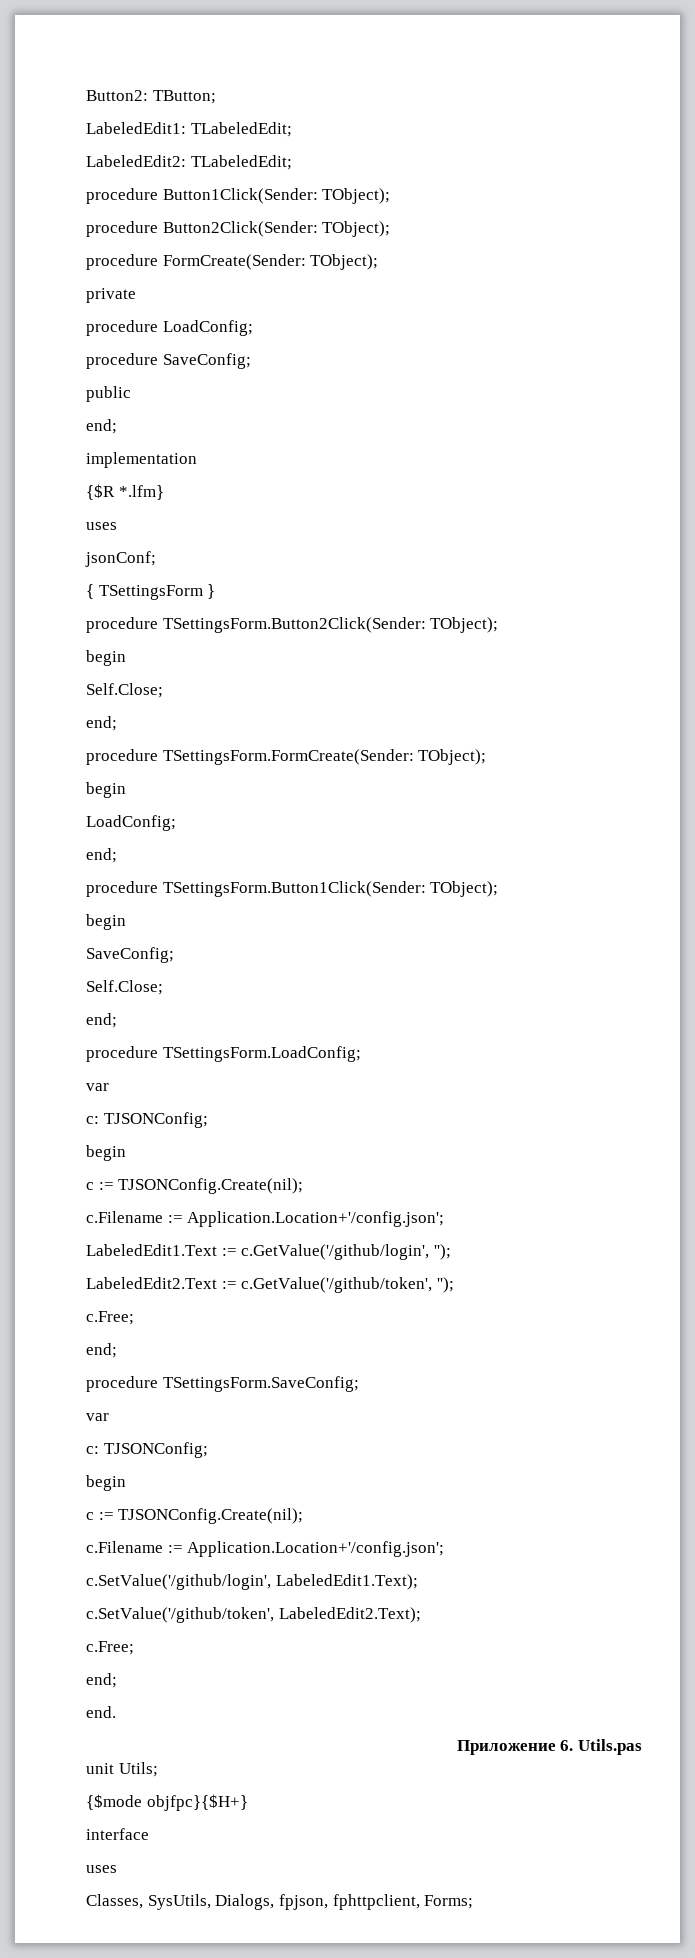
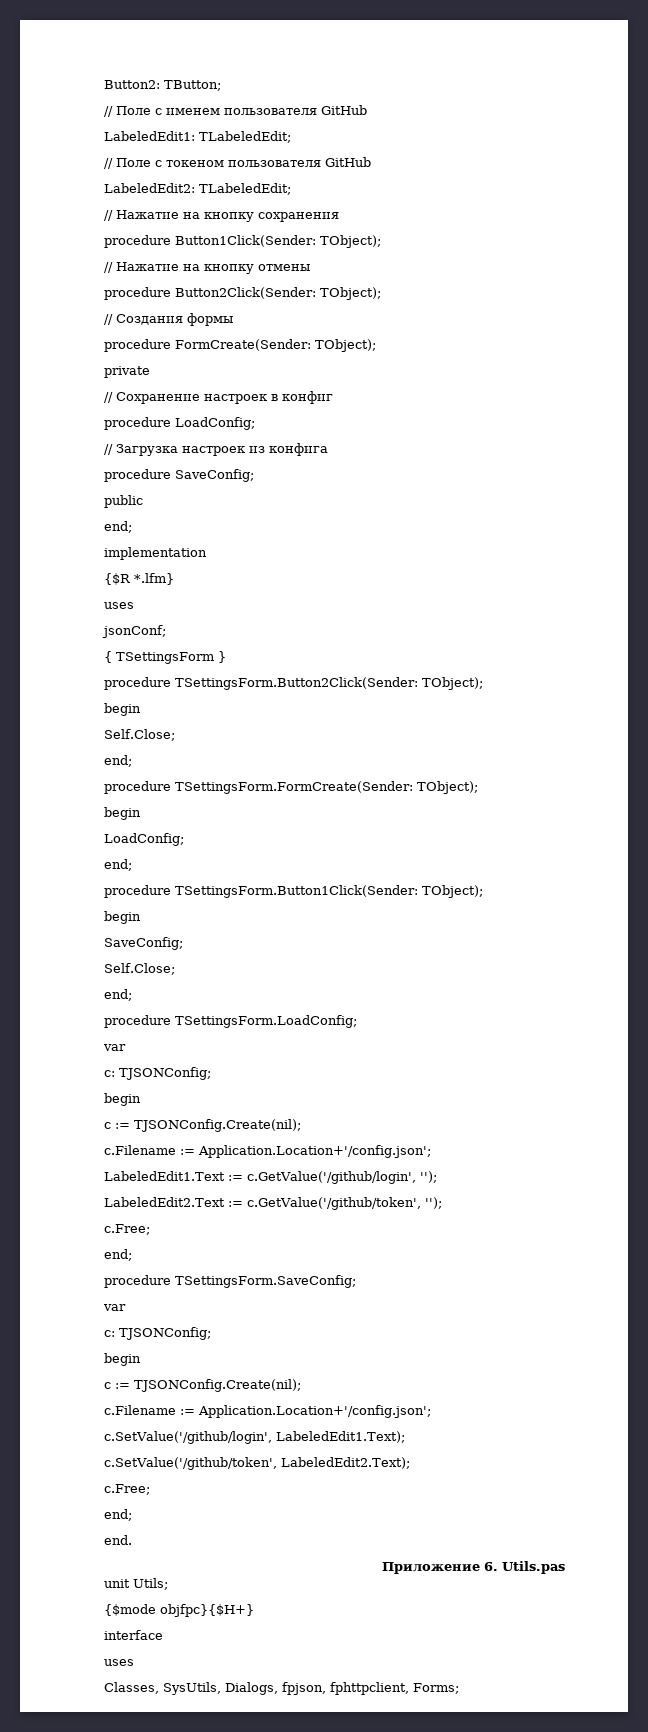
+ // Поле с именем пользователя GitHub
  LabeledEdit1: TLabeledEdit;
+ // Поле с токеном пользователя GitHub
  LabeledEdit2: TLabeledEdit;
+ // Нажатие на кнопку сохранения
  procedure Button1Click(Sender: TObject);
+ // Нажатие на кнопку отмены
+ // Создания формы
+ // Сохранение настроек в конфиг
  procedure LoadConfig;
+ // Загрузка настроек из конфига

